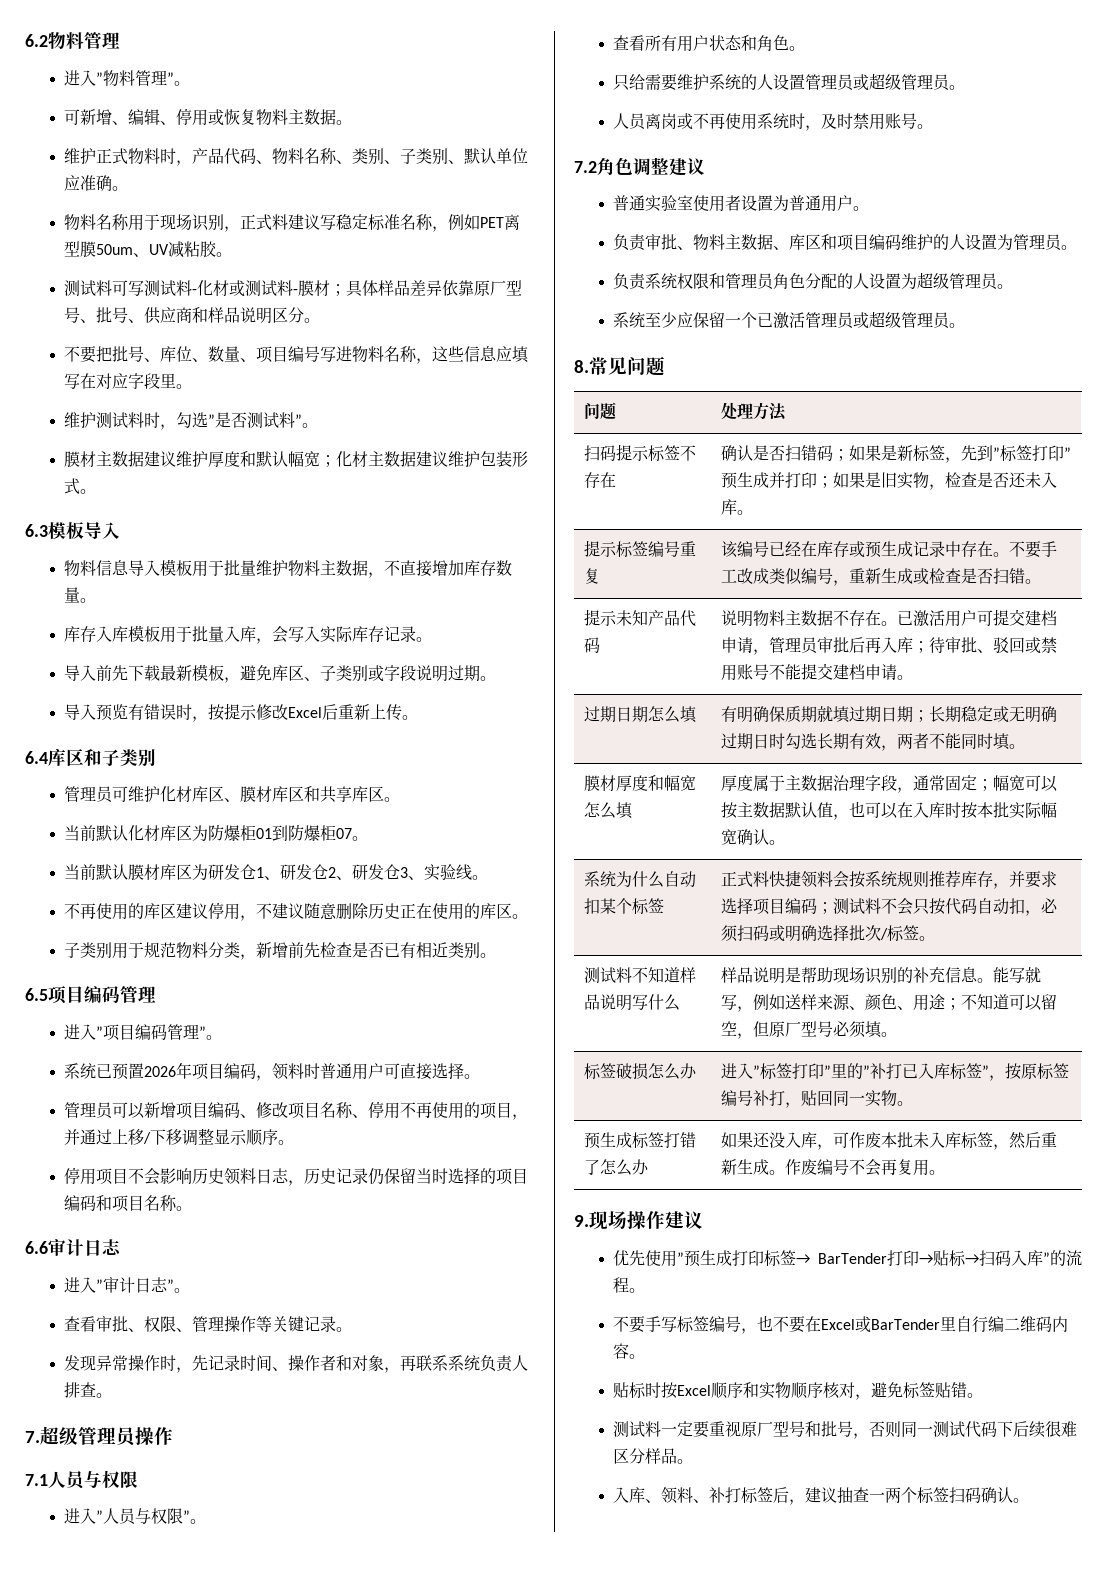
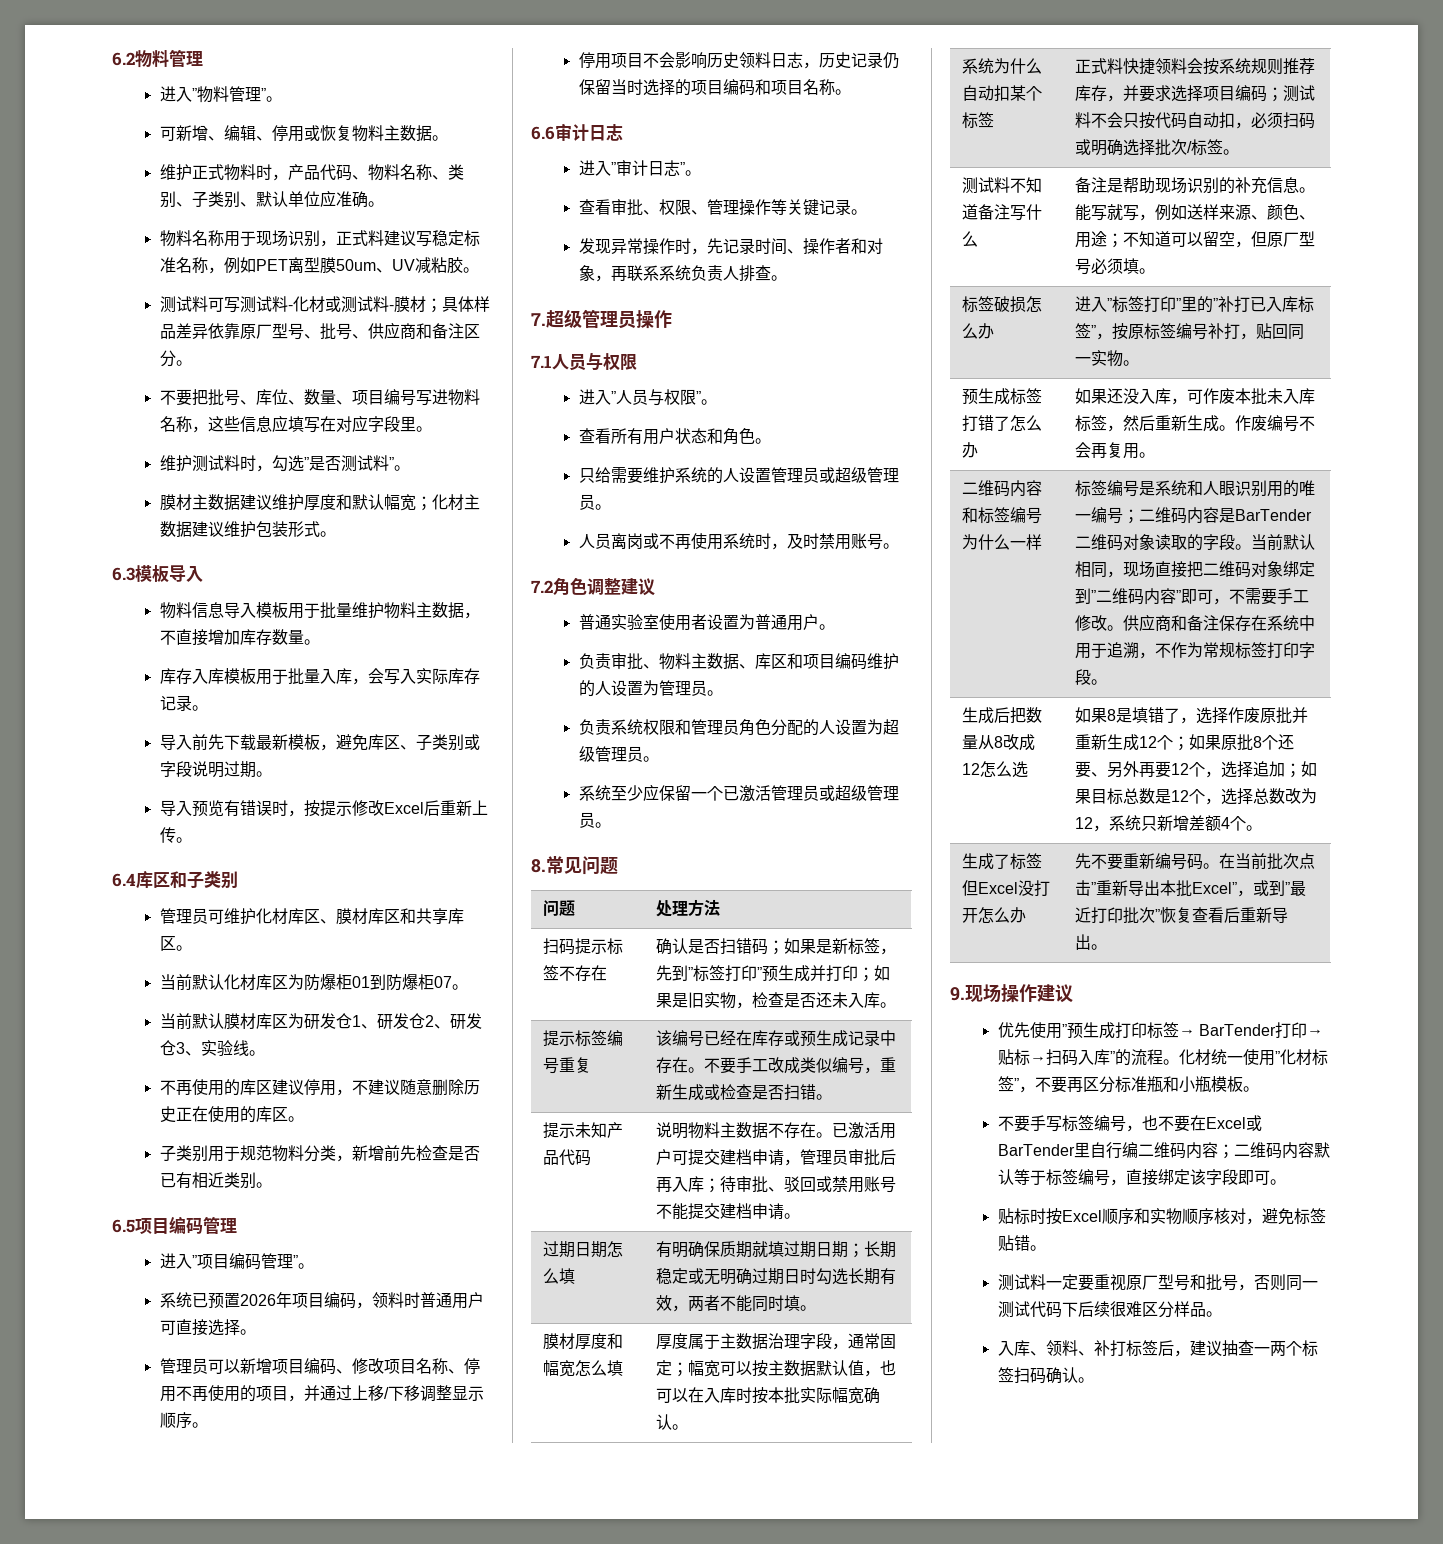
- 测试料可写测试料-化材或测试料-膜材；具体样品差异依靠原厂型号、批号、供应商和样品说明区分。
+ 测试料可写测试料-化材或测试料-膜材；具体样品差异依靠原厂型号、批号、供应商和备注区分。
- 测试料不知道样品说明写什么 | 样品说明是帮助现场识别的补充信息。能写就写，例如送样来源、颜色、用途；不知道可以留空，但原厂型号必须填。
+ 测试料不知道备注写什么 | 备注是帮助现场识别的补充信息。能写就写，例如送样来源、颜色、用途；不知道可以留空，但原厂型号必须填。
+ 二维码内容和标签编号为什么一样 | 标签编号是系统和人眼识别用的唯一编号；二维码内容是BarTender二维码对象读取的字段。当前默认相同，现场直接把二维码对象绑定到”二维码内容”即可，不需要手工修改。供应商和备注保存在系统中用于追溯，不作为常规标签打印字段。
+ 生成后把数量从8改成12怎么选 | 如果8是填错了，选择作废原批并重新生成12个；如果原批8个还要、另外再要12个，选择追加；如果目标总数是12个，选择总数改为12，系统只新增差额4个。
+ 生成了标签但Excel没打开怎么办 | 先不要重新编号码。在当前批次点击”重新导出本批Excel”，或到”最近打印批次”恢复查看后重新导出。
+ 化材统一使用”化材标签”，不要再区分标准瓶和小瓶模板。
- 不要手写标签编号，也不要在Excel或BarTender里自行编二维码内容。
+ 不要手写标签编号，也不要在Excel或BarTender里自行编二维码内容；二维码内容默认等于标签编号，直接绑定该字段即可。

